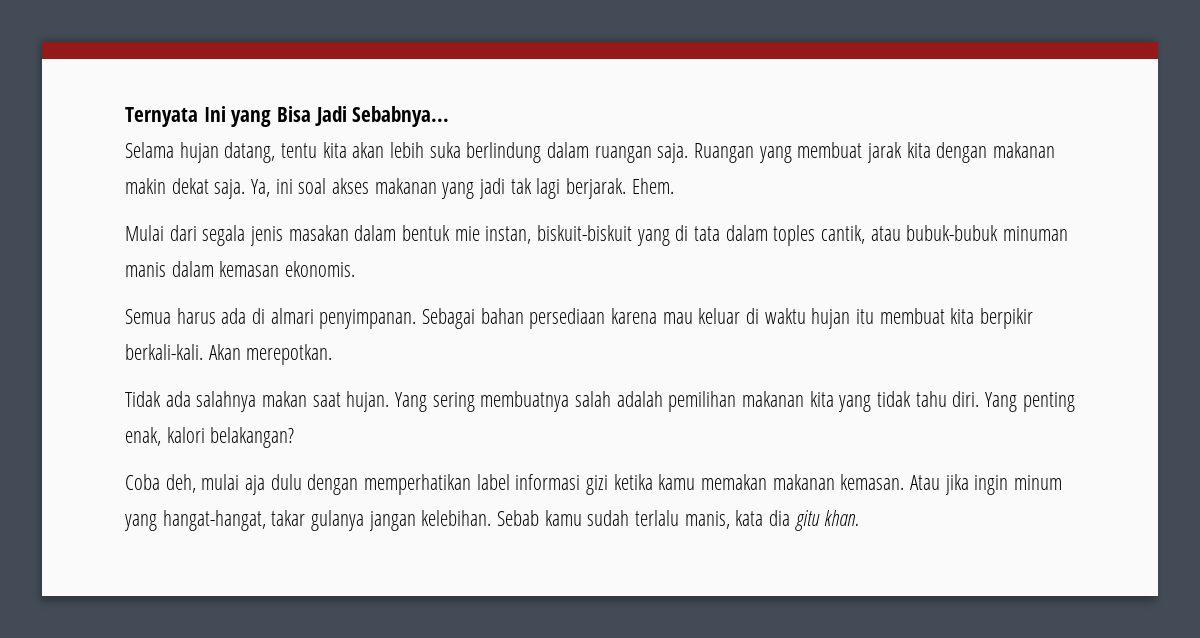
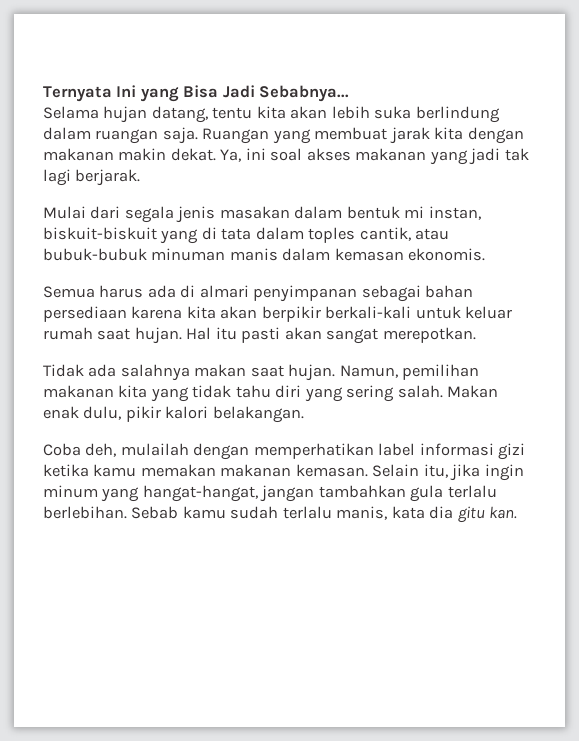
- Ruangan yang membuat jarak kita dengan makanan makin dekat saja.
+ Ruangan yang membuat jarak kita dengan makanan makin dekat.
- Ehem.
- Mulai dari segala jenis masakan dalam bentuk mie instan, biskuit-biskuit yang di tata dalam toples cantik, atau bubuk-bubuk minuman manis dalam kemasan ekonomis.
+ Mulai dari segala jenis masakan dalam bentuk mi instan, biskuit-biskuit yang di tata dalam toples cantik, atau bubuk-bubuk minuman manis dalam kemasan ekonomis.
- Semua harus ada di almari penyimpanan. Sebagai bahan persediaan karena mau keluar di waktu hujan itu membuat kita berpikir berkali-kali. Akan merepotkan.
+ Semua harus ada di almari penyimpanan sebagai bahan persediaan karena kita akan berpikir berkali-kali untuk keluar rumah saat hujan. Hal itu pasti akan sangat merepotkan.
- Yang sering membuatnya salah adalah pemilihan makanan kita yang tidak tahu diri. Yang penting enak, kalori belakangan?
+ Namun, pemilihan makanan kita yang tidak tahu diri yang sering salah. Makan enak dulu, pikir kalori belakangan.
- Coba deh, mulai aja dulu dengan memperhatikan label informasi gizi ketika kamu memakan makanan kemasan.
+ Coba deh, mulailah dengan memperhatikan label informasi gizi ketika kamu memakan makanan kemasan.
- Atau jika ingin minum yang hangat-hangat, takar gulanya jangan kelebihan.
+ Selain itu, jika ingin minum yang hangat-hangat, jangan tambahkan gula terlalu berlebihan.
- Sebab kamu sudah terlalu manis, kata dia gitu khan.
+ Sebab kamu sudah terlalu manis, kata dia gitu kan.

